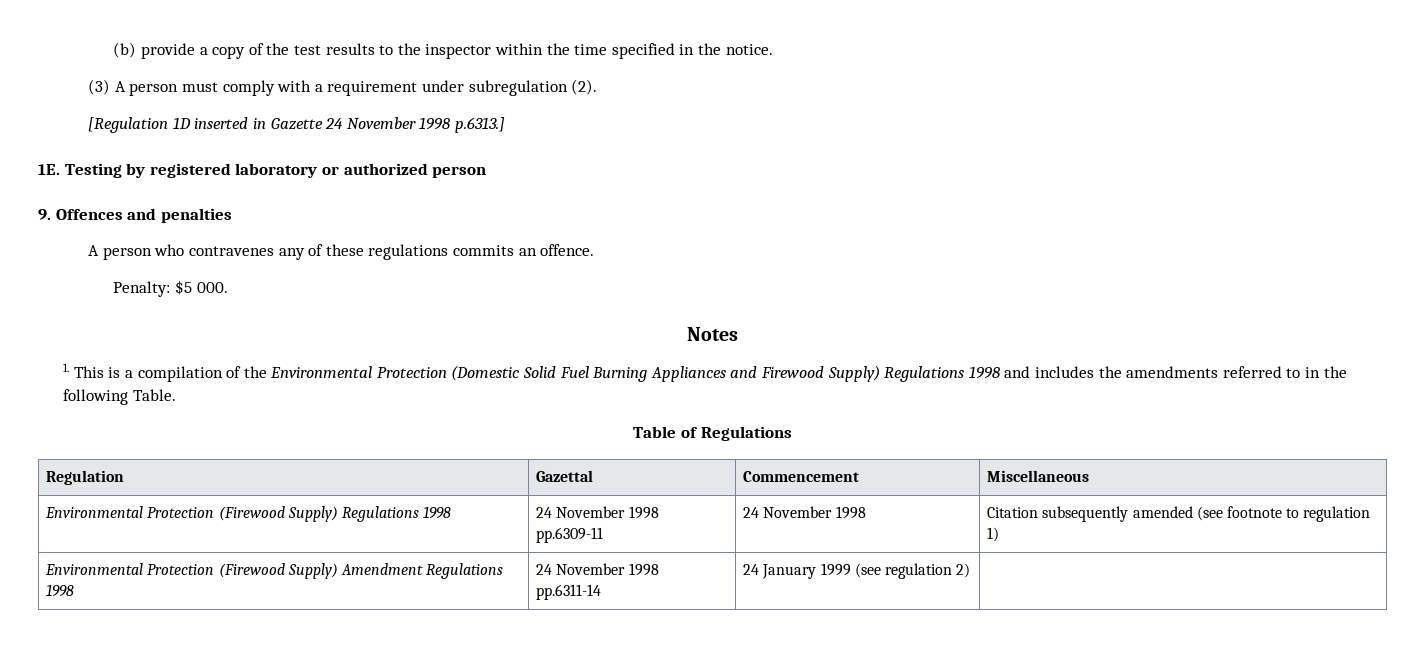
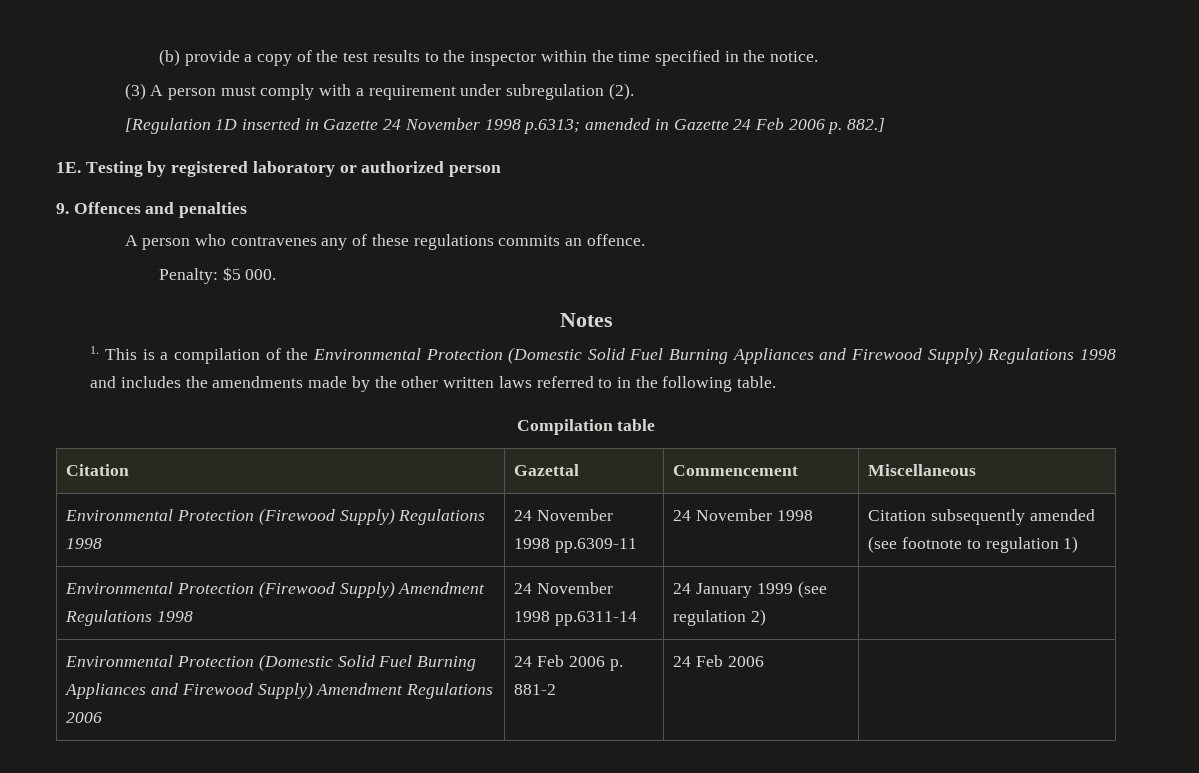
- [Regulation 1D inserted in Gazette 24 November 1998 p.6313.]
+ [Regulation 1D inserted in Gazette 24 November 1998 p.6313; amended in Gazette 24 Feb 2006 p. 882.]
- 1. This is a compilation of the Environmental Protection (Domestic Solid Fuel Burning Appliances and Firewood Supply) Regulations 1998 and includes the amendments referred to in the following Table.
- Table of Regulations
- Regulation | Gazettal | Commencement | Miscellaneous
+ 1. This is a compilation of the Environmental Protection (Domestic Solid Fuel Burning Appliances and Firewood Supply) Regulations 1998 and includes the amendments made by the other written laws referred to in the following table.
+ Compilation table
+ Citation | Gazettal | Commencement | Miscellaneous
+ Environmental Protection (Domestic Solid Fuel Burning Appliances and Firewood Supply) Amendment Regulations 2006 | 24 Feb 2006 p. 881-2 | 24 Feb 2006 |

